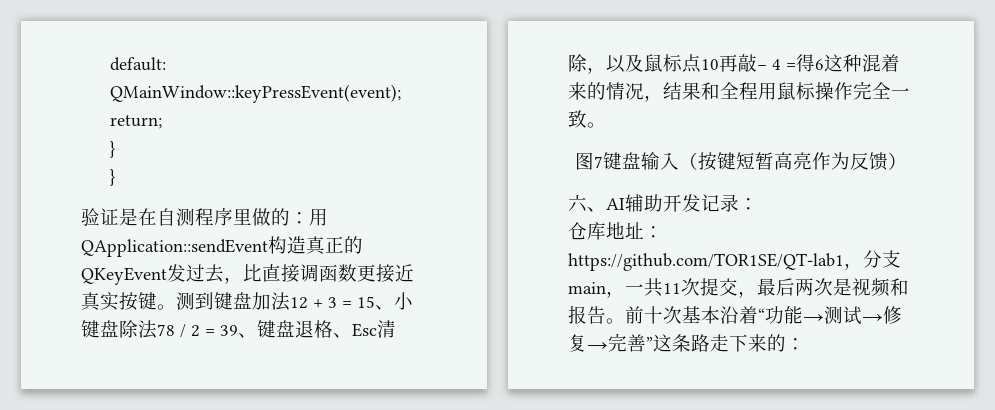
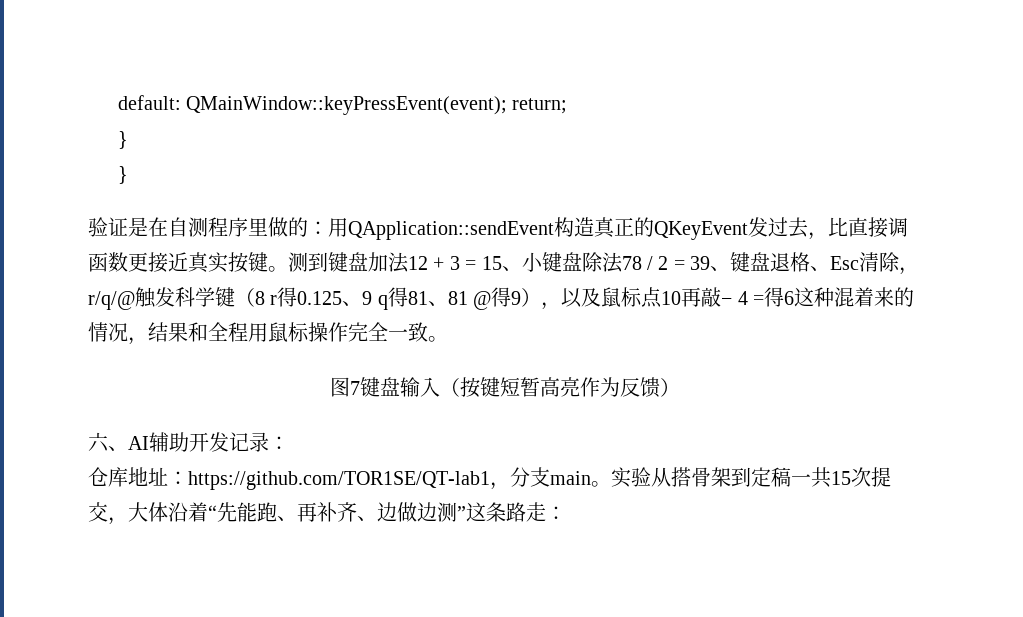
- 测到键盘加法12 + 3 = 15、小键盘除法78 / 2 = 39、键盘退格、Esc清除，以及鼠标点10再敲− 4 =得6这种混着来的情况，结果和全程用鼠标操作完全一致。
+ 测到键盘加法12 + 3 = 15、小键盘除法78 / 2 = 39、键盘退格、Esc清除，r/q/@触发科学键（8 r得0.125、9 q得81、81 @得9），以及鼠标点10再敲− 4 =得6这种混着来的情况，结果和全程用鼠标操作完全一致。
- 仓库地址：https://github.com/TOR1SE/QT-lab1，分支main，一共11次提交，最后两次是视频和报告。前十次基本沿着“功能→测试→修复→完善”这条路走下来的：
+ 仓库地址：https://github.com/TOR1SE/QT-lab1，分支main。实验从搭骨架到定稿一共15次提交，大体沿着“先能跑、再补齐、边做边测”这条路走：

